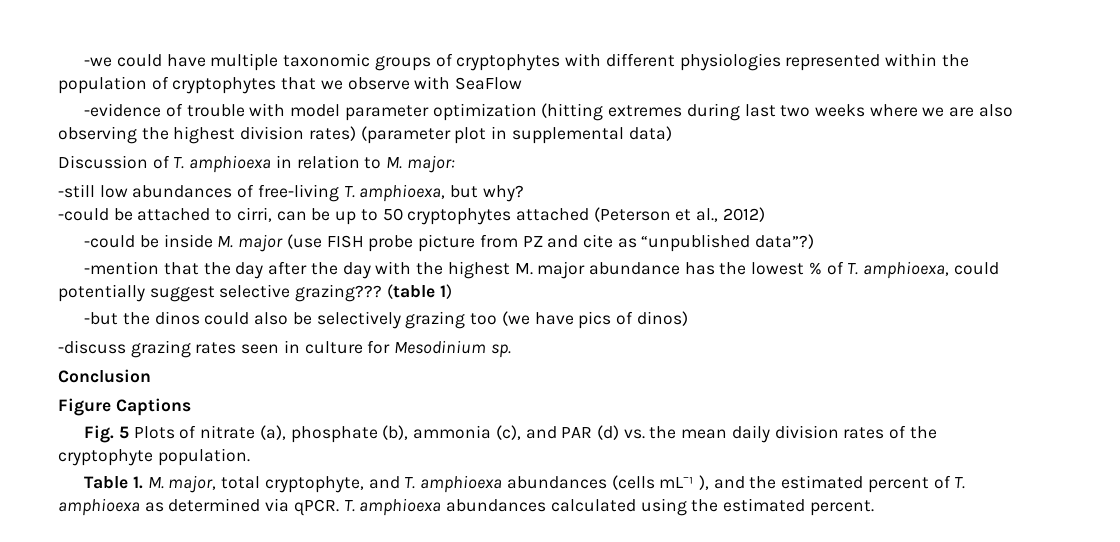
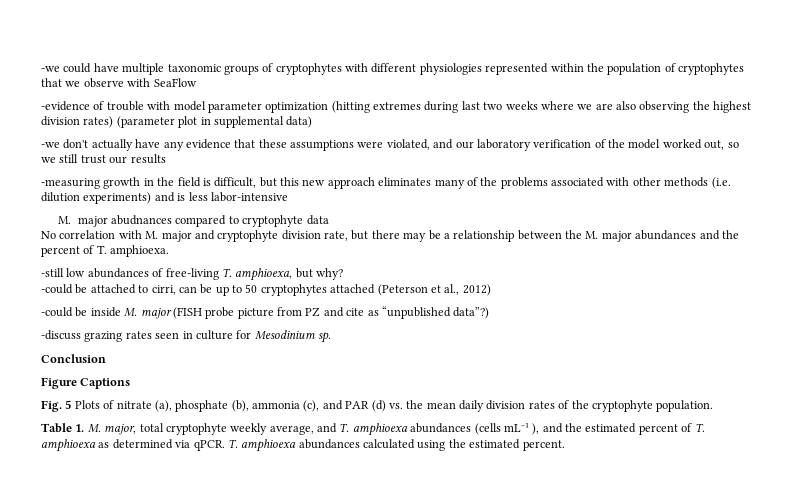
- Discussion of T. amphioexa in relation to M. major:
+ -we don't actually have any evidence that these assumptions were violated, and our laboratory verification of the model worked out, so we still trust our results
+ -measuring growth in the field is difficult, but this new approach eliminates many of the problems associated with other methods (i.e. dilution experiments) and is less labor-intensive
+ M. major abudnances compared to cryptophyte data
+ No correlation with M. major and cryptophyte division rate, but there may be a relationship between the M. major abundances and the percent of T. amphioexa.
- -could be inside M. major (use FISH probe picture from PZ and cite as “unpublished data”?)
+ -could be inside M. major (FISH probe picture from PZ and cite as “unpublished data”?)
- -mention that the day after the day with the highest M. major abundance has the lowest % of T. amphioexa, could potentially suggest selective grazing??? (table 1)
- -but the dinos could also be selectively grazing too (we have pics of dinos)
- Table 1. M. major, total cryptophyte, and T. amphioexa abundances (cells mL⁻¹ ), and the estimated percent of T. amphioexa as determined via qPCR.
+ Table 1. M. major, total cryptophyte weekly average, and T. amphioexa abundances (cells mL⁻¹ ), and the estimated percent of T. amphioexa as determined via qPCR.

